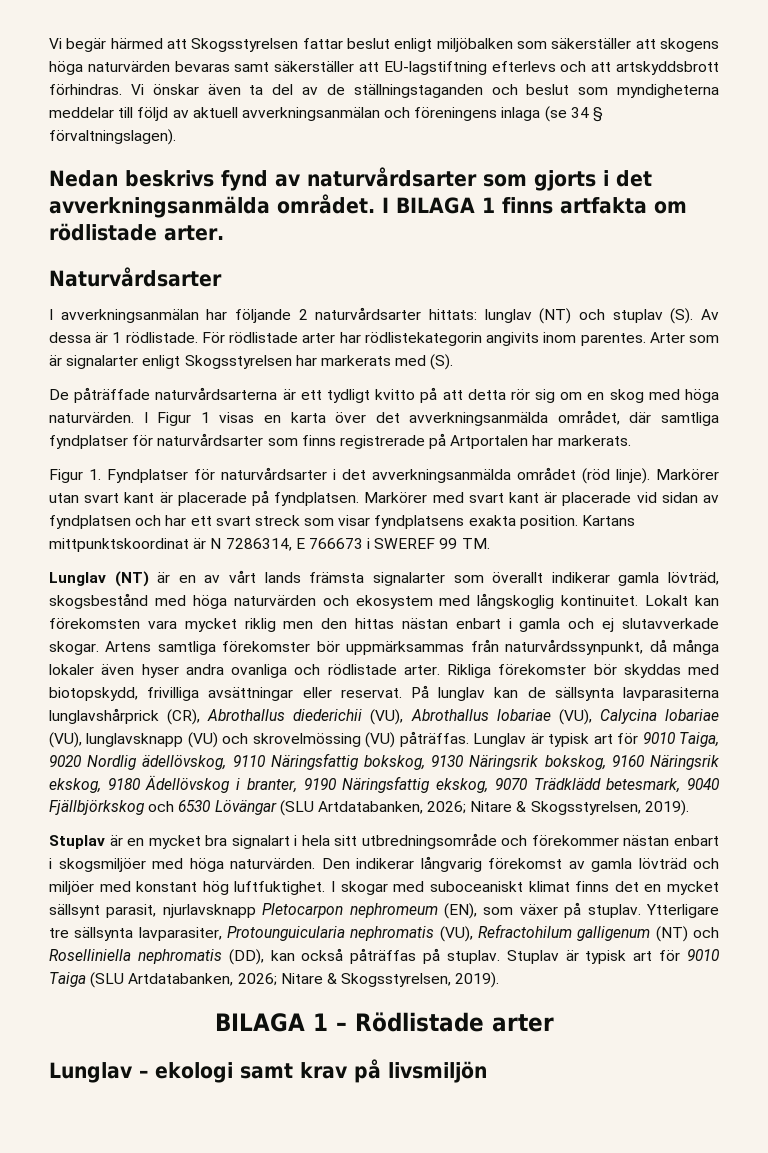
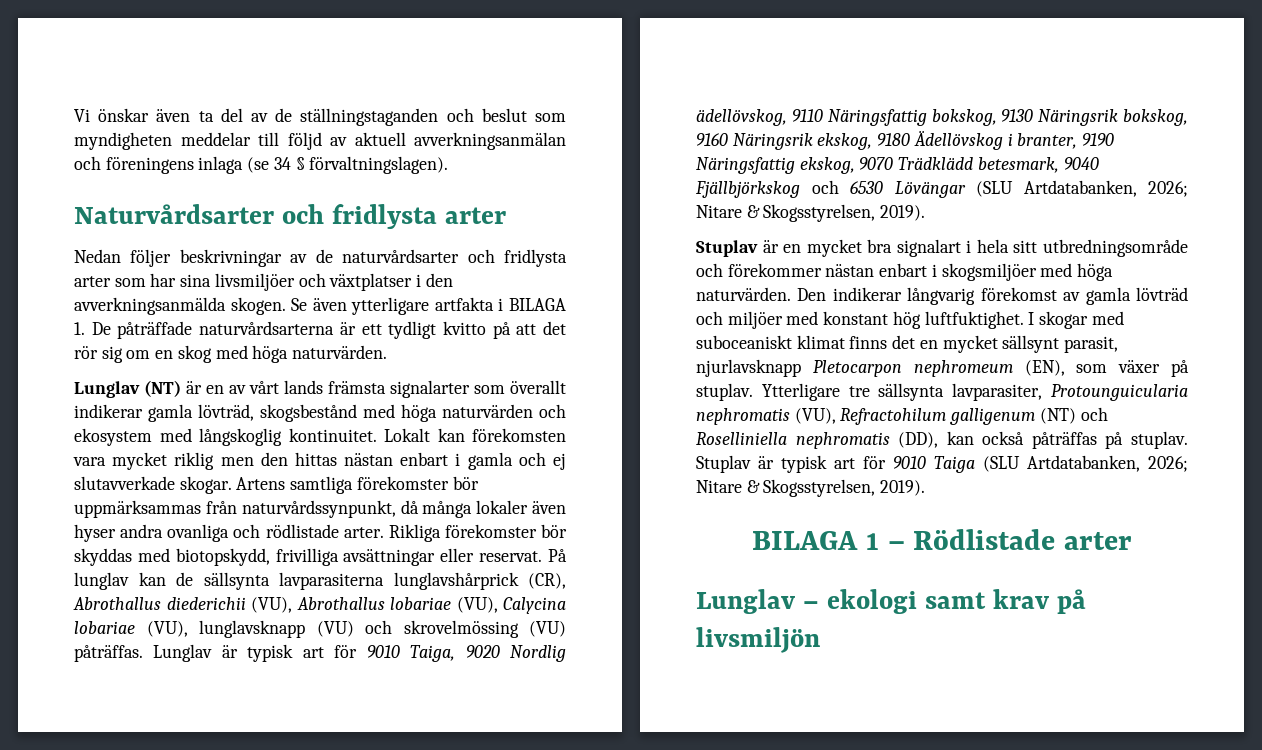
- Vi begär härmed att Skogsstyrelsen fattar beslut enligt miljöbalken som säkerställer att skogens höga naturvärden bevaras samt säkerställer att EU-lagstiftning efterlevs och att artskyddsbrott förhindras. Vi önskar även ta del av de ställningstaganden och beslut som myndigheterna meddelar till följd av aktuell avverkningsanmälan och föreningens inlaga (se 34 § förvaltningslagen).
+ Vi önskar även ta del av de ställningstaganden och beslut som myndigheten meddelar till följd av aktuell avverkningsanmälan och föreningens inlaga (se 34 § förvaltningslagen).
- Nedan beskrivs fynd av naturvårdsarter som gjorts i det avverkningsanmälda området. I BILAGA 1 finns artfakta om rödlistade arter.
- Naturvårdsarter
- I avverkningsanmälan har följande 2 naturvårdsarter hittats: lunglav (NT) och stuplav (S). Av dessa är 1 rödlistade. För rödlistade arter har rödlistekategorin angivits inom parentes. Arter som är signalarter enligt Skogsstyrelsen har markerats med (S).
- De påträffade naturvårdsarterna är ett tydligt kvitto på att detta rör sig om en skog med höga naturvärden. I Figur 1 visas en karta över det avverkningsanmälda området, där samtliga fyndplatser för naturvårdsarter som finns registrerade på Artportalen har markerats.
- Figur 1. Fyndplatser för naturvårdsarter i det avverkningsanmälda området (röd linje). Markörer utan svart kant är placerade på fyndplatsen. Markörer med svart kant är placerade vid sidan av fyndplatsen och har ett svart streck som visar fyndplatsens exakta position. Kartans mittpunktskoordinat är N 7286314, E 766673 i SWEREF 99 TM.
+ Naturvårdsarter och fridlysta arter
+ Nedan följer beskrivningar av de naturvårdsarter och fridlysta arter som har sina livsmiljöer och växtplatser i den avverkningsanmälda skogen. Se även ytterligare artfakta i BILAGA 1. De påträffade naturvårdsarterna är ett tydligt kvitto på att det rör sig om en skog med höga naturvärden.

